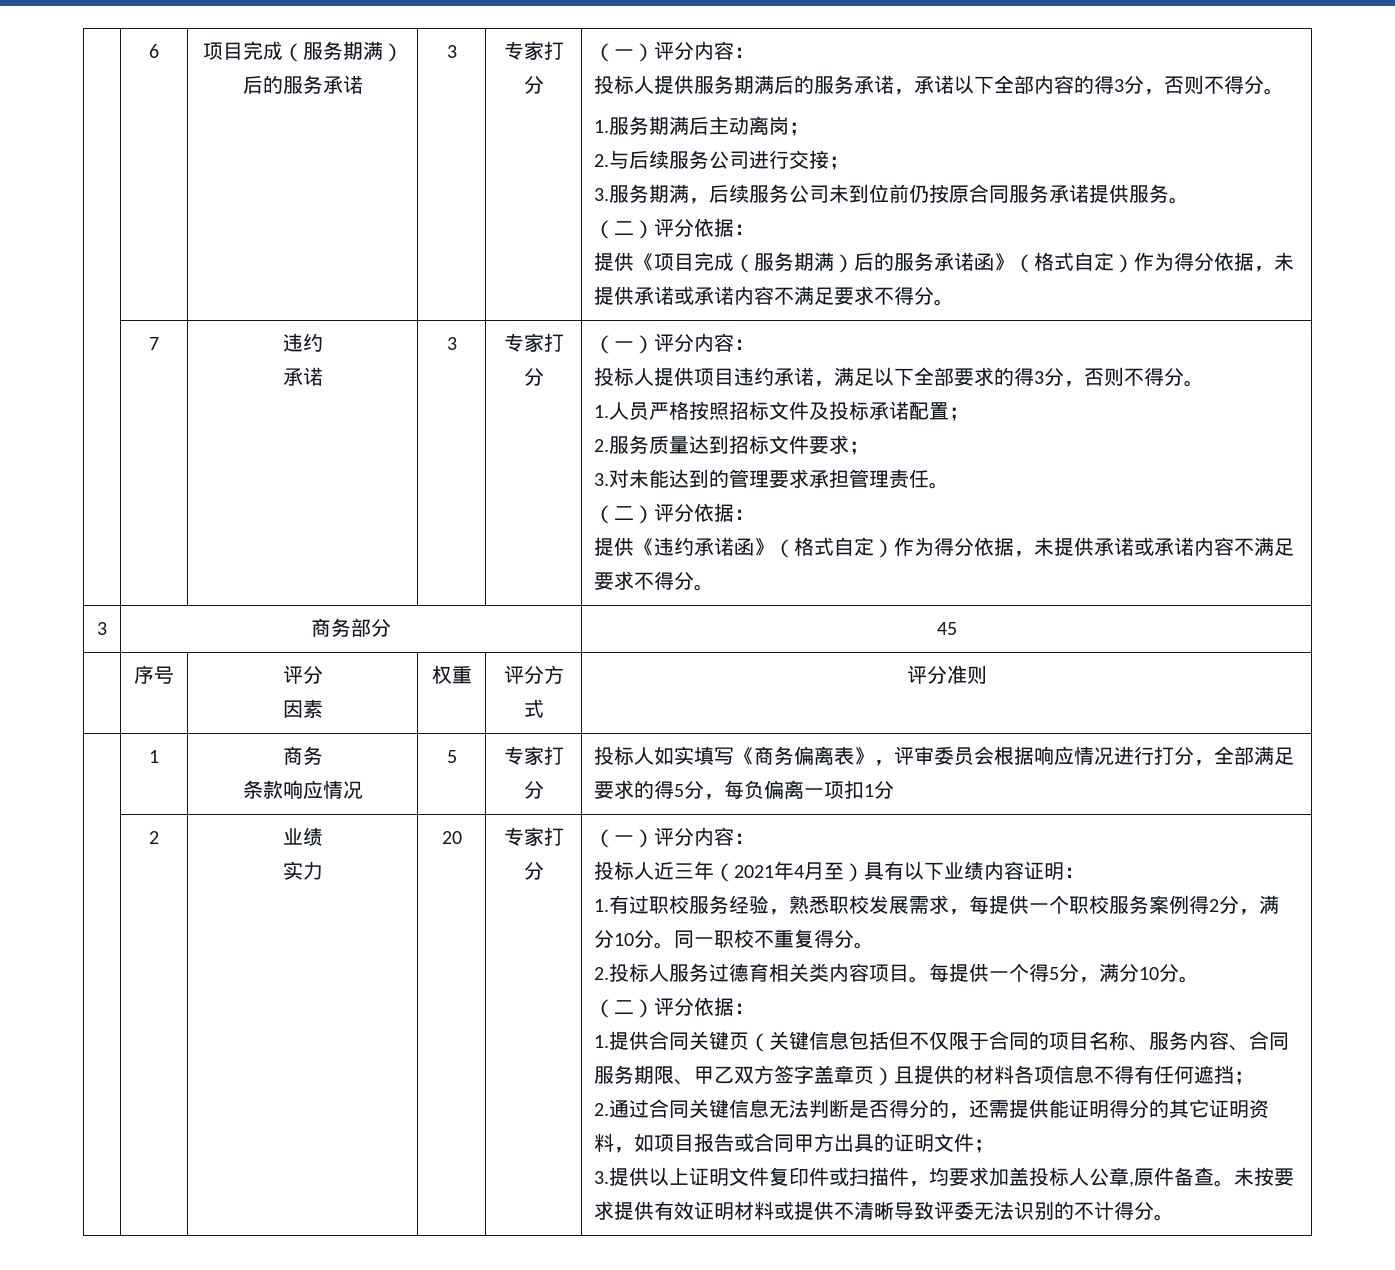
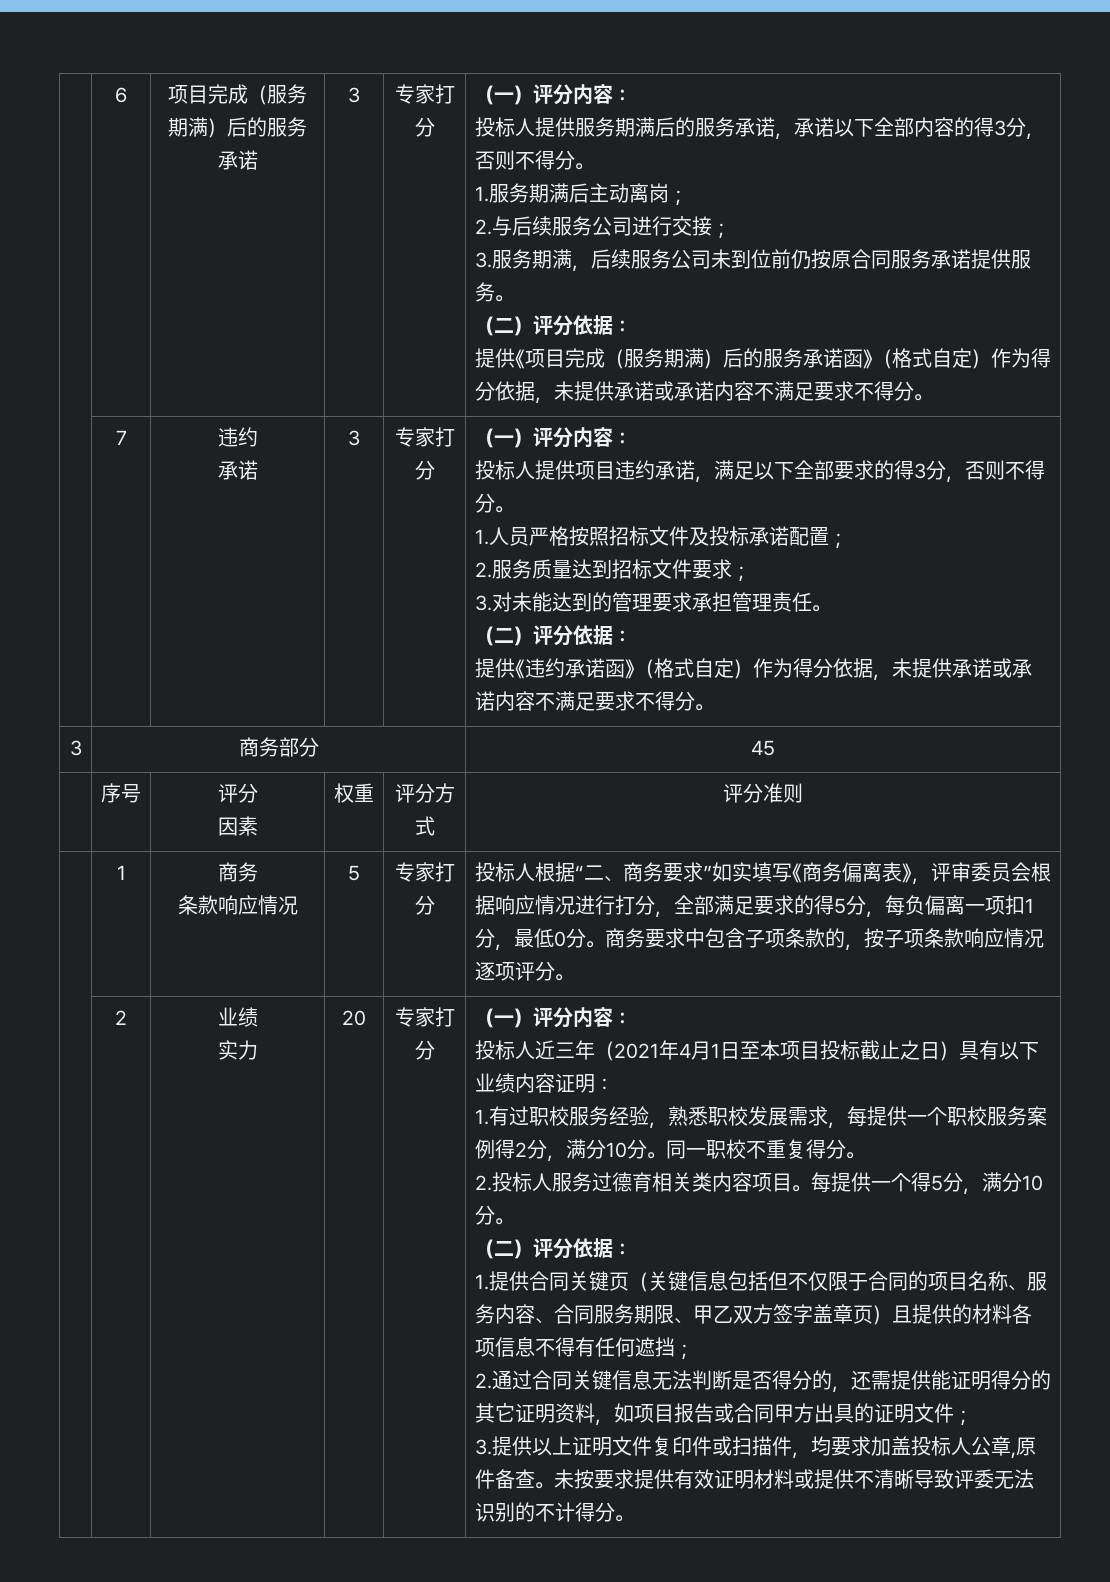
- 投标人如实填写《商务偏离表》，评审委员会根据响应情况进行打分，全部满足要求的得5分，每负偏离一项扣1分
+ 投标人根据“二、商务要求”如实填写《商务偏离表》，评审委员会根据响应情况进行打分，全部满足要求的得5分，每负偏离一项扣1分，最低0分。商务要求中包含子项条款的，按子项条款响应情况逐项评分。
- 投标人近三年（2021年4月至）具有以下业绩内容证明：
+ 投标人近三年（2021年4月1日至本项目投标截止之日）具有以下业绩内容证明：

